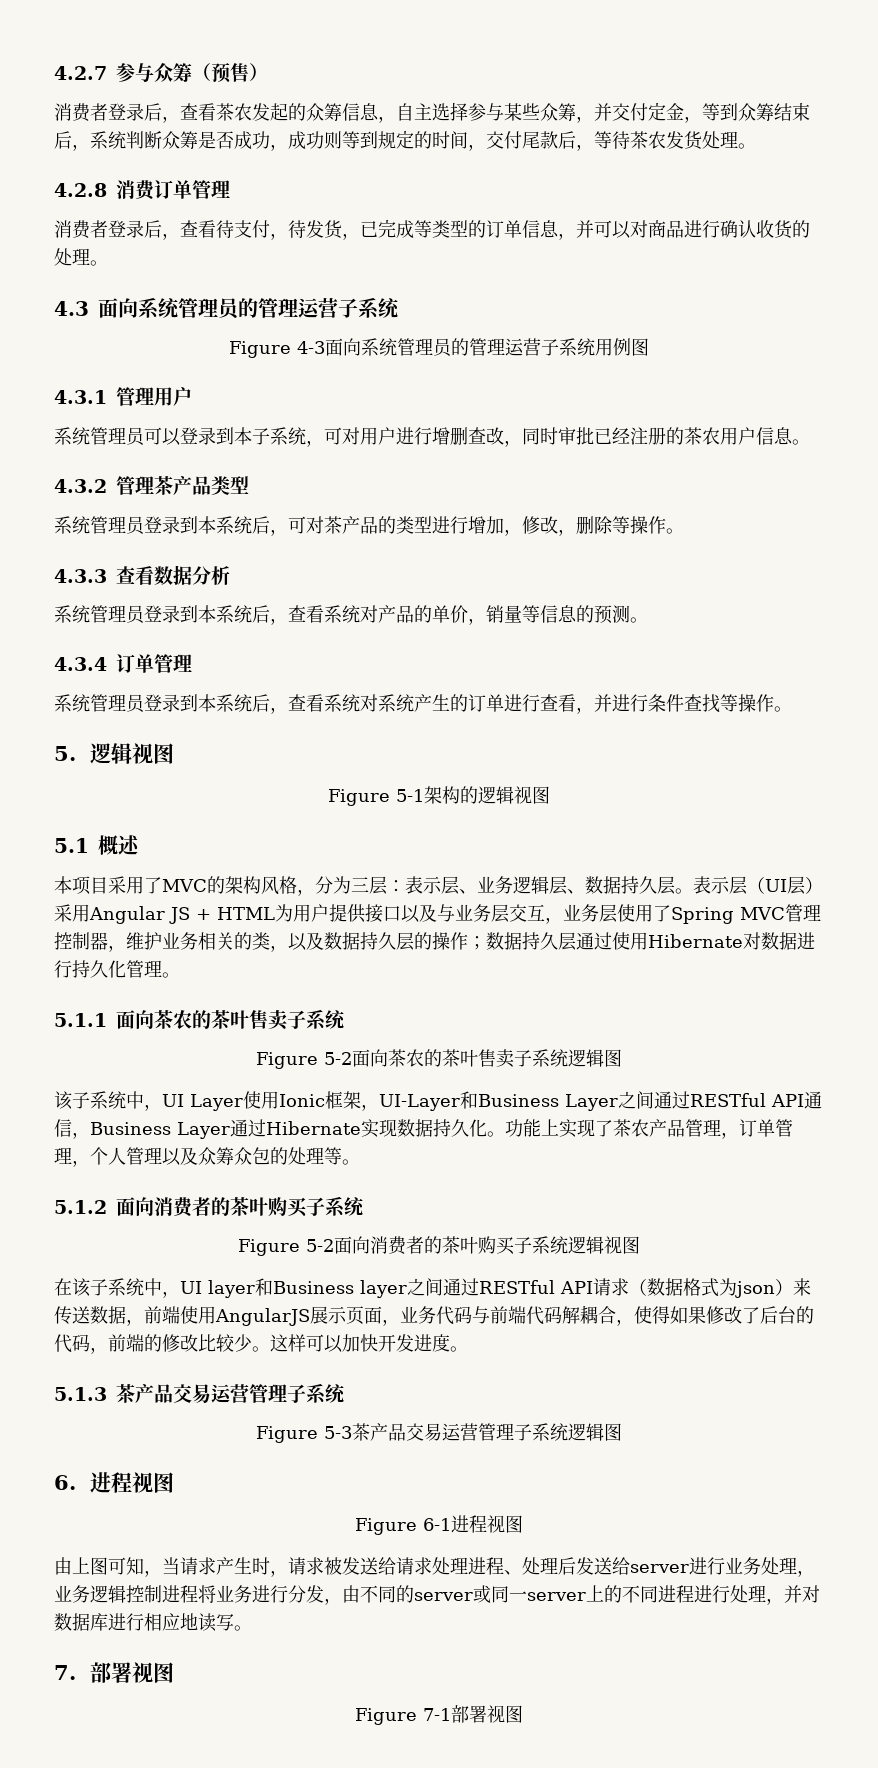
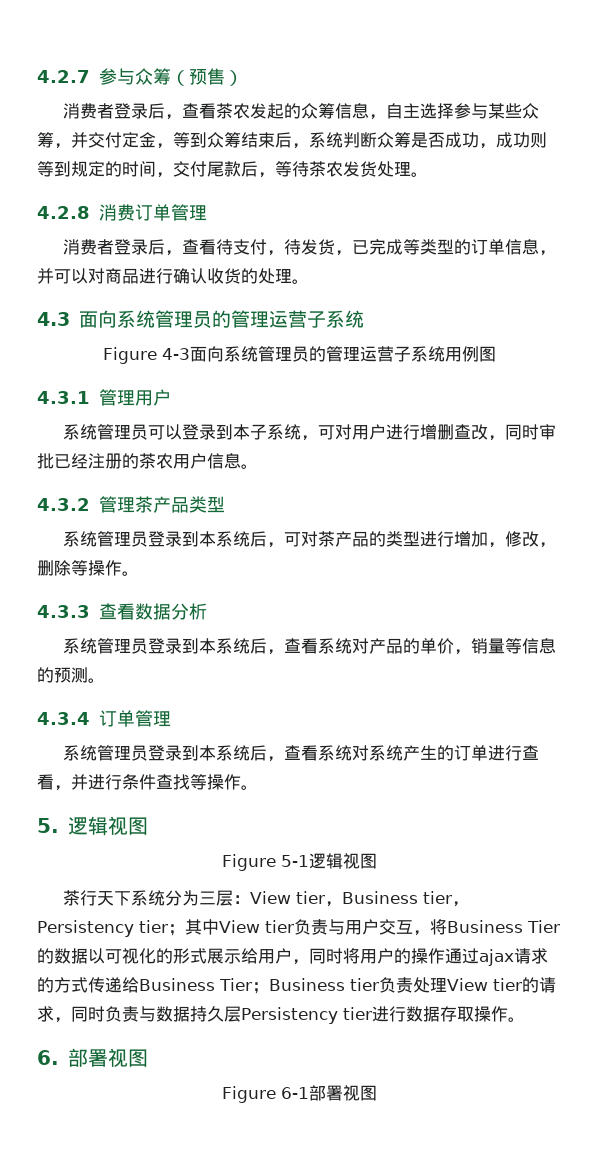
- Figure 5-1架构的逻辑视图
- 5.1概述
- 本项目采用了MVC的架构风格，分为三层：表示层、业务逻辑层、数据持久层。表示层（UI层）采用Angular JS + HTML为用户提供接口以及与业务层交互，业务层使用了Spring MVC管理控制器，维护业务相关的类，以及数据持久层的操作；数据持久层通过使用Hibernate对数据进行持久化管理。
- 5.1.1面向茶农的茶叶售卖子系统
- Figure 5-2面向茶农的茶叶售卖子系统逻辑图
- 该子系统中，UI Layer使用Ionic框架，UI-Layer和Business Layer之间通过RESTful API通信，Business Layer通过Hibernate实现数据持久化。功能上实现了茶农产品管理，订单管理，个人管理以及众筹众包的处理等。
- 5.1.2面向消费者的茶叶购买子系统
- Figure 5-2面向消费者的茶叶购买子系统逻辑视图
- 在该子系统中，UI layer和Business layer之间通过RESTful API请求（数据格式为json）来传送数据，前端使用AngularJS展示页面，业务代码与前端代码解耦合，使得如果修改了后台的代码，前端的修改比较少。这样可以加快开发进度。
- 5.1.3茶产品交易运营管理子系统
- Figure 5-3茶产品交易运营管理子系统逻辑图
- 6.进程视图
- Figure 6-1进程视图
- 由上图可知，当请求产生时，请求被发送给请求处理进程、处理后发送给server进行业务处理，业务逻辑控制进程将业务进行分发，由不同的server或同一server上的不同进程进行处理，并对数据库进行相应地读写。
- 7.部署视图
+ Figure 5-1逻辑视图
+ 茶行天下系统分为三层：View tier，Business tier，Persistency tier；其中View tier负责与用户交互，将Business Tier的数据以可视化的形式展示给用户，同时将用户的操作通过ajax请求的方式传递给Business Tier；Business tier负责处理View tier的请求，同时负责与数据持久层Persistency tier进行数据存取操作。
+ 6.部署视图
- Figure 7-1部署视图
+ Figure 6-1部署视图

